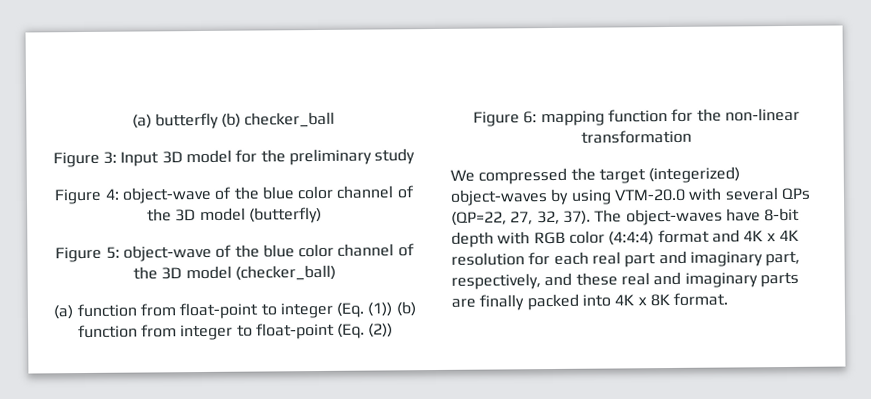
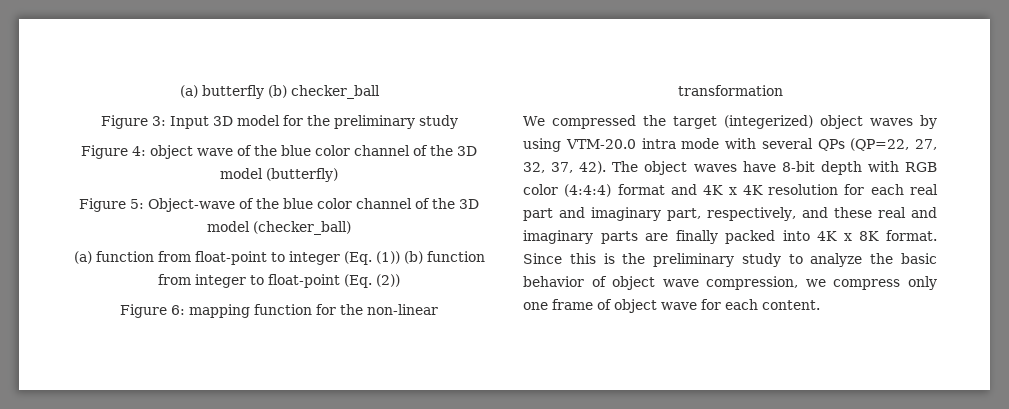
- Figure 4: object-wave of the blue color channel of the 3D model (butterfly)
+ Figure 4: object wave of the blue color channel of the 3D model (butterfly)
- Figure 5: object-wave of the blue color channel of the 3D model (checker_ball)
+ Figure 5: Object-wave of the blue color channel of the 3D model (checker_ball)
- We compressed the target (integerized) object-waves by using VTM-20.0 with several QPs (QP=22, 27, 32, 37). The object-waves have 8-bit depth with RGB color (4:4:4) format and 4K x 4K resolution for each real part and imaginary part, respectively, and these real and imaginary parts are finally packed into 4K x 8K format.
+ We compressed the target (integerized) object waves by using VTM-20.0 intra mode with several QPs (QP=22, 27, 32, 37, 42). The object waves have 8-bit depth with RGB color (4:4:4) format and 4K x 4K resolution for each real part and imaginary part, respectively, and these real and imaginary parts are finally packed into 4K x 8K format.
+ Since this is the preliminary study to analyze the basic behavior of object wave compression, we compress only one frame of object wave for each content.

